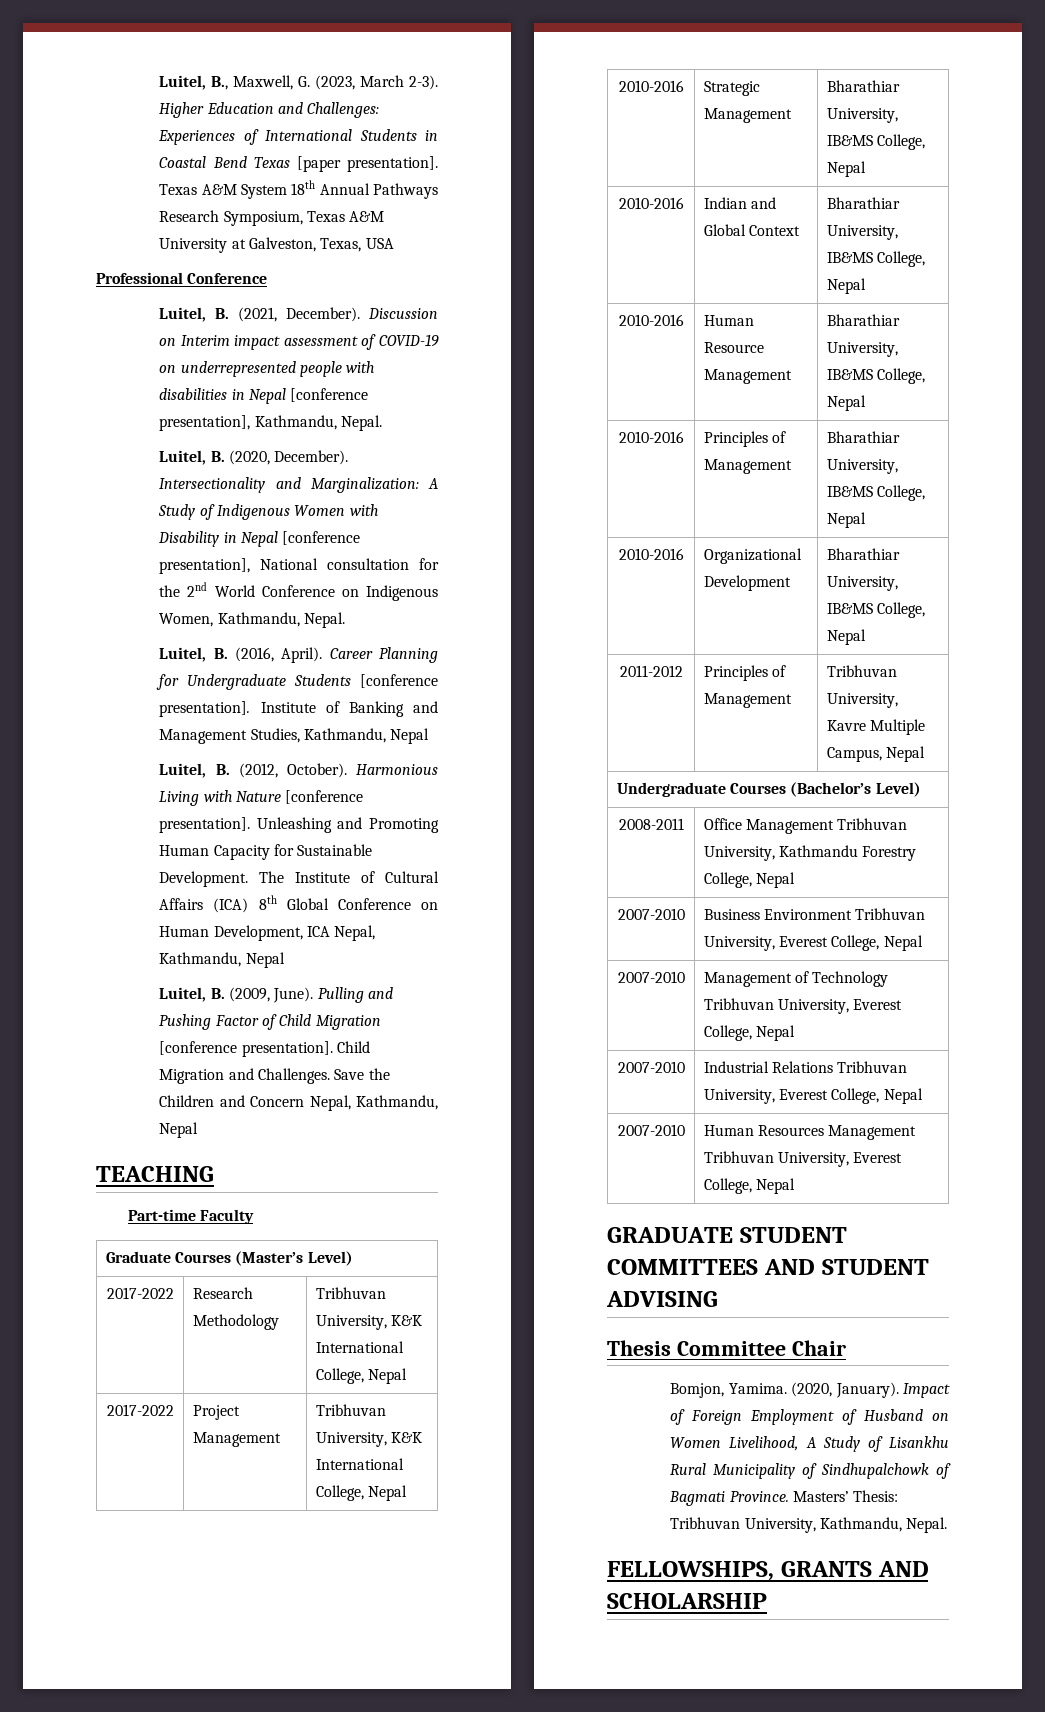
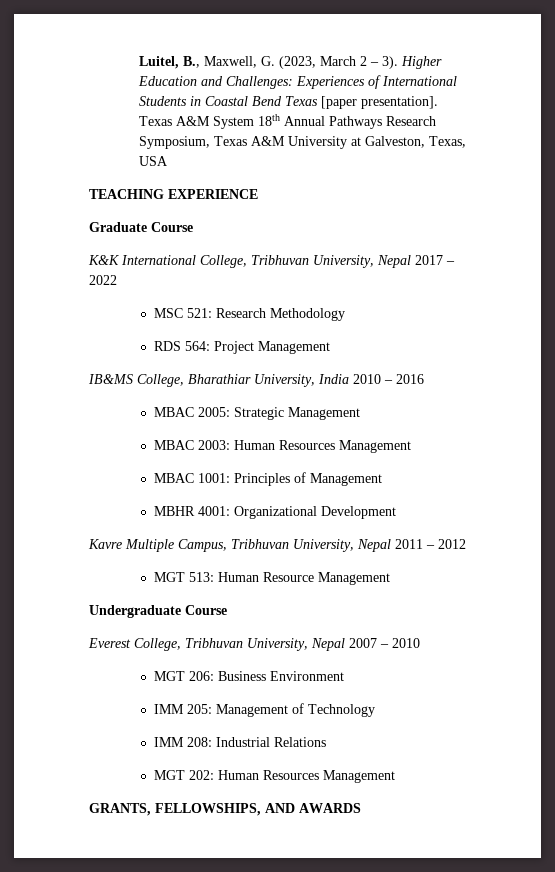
- Luitel, B., Maxwell, G. (2023, March 2-3).
+ Luitel, B., Maxwell, G. (2023, March 2 – 3).
- Professional Conference
- Luitel, B. (2021, December). Discussion on Interim impact assessment of COVID-19 on underrepresented people with disabilities in Nepal [conference presentation], Kathmandu, Nepal.
- Luitel, B. (2020, December). Intersectionality and Marginalization: A Study of Indigenous Women with Disability in Nepal [conference presentation], National consultation for the 2nd World Conference on Indigenous Women, Kathmandu, Nepal.
- Luitel, B. (2016, April). Career Planning for Undergraduate Students [conference presentation]. Institute of Banking and Management Studies, Kathmandu, Nepal
- Luitel, B. (2012, October). Harmonious Living with Nature [conference presentation]. Unleashing and Promoting Human Capacity for Sustainable Development. The Institute of Cultural Affairs (ICA) 8th Global Conference on Human Development, ICA Nepal, Kathmandu, Nepal
- Luitel, B. (2009, June). Pulling and Pushing Factor of Child Migration [conference presentation]. Child Migration and Challenges. Save the Children and Concern Nepal, Kathmandu, Nepal
- TEACHING
- Part-time Faculty
- Graduate Courses (Master’s Level)
- 2017-2022 | Research Methodology | Tribhuvan University, K&K International College, Nepal
- 2017-2022 | Project Management | Tribhuvan University, K&K International College, Nepal
- 2010-2016 | Strategic Management | Bharathiar University, IB&MS College, Nepal
- 2010-2016 | Indian and Global Context | Bharathiar University, IB&MS College, Nepal
- 2010-2016 | Human Resource Management | Bharathiar University, IB&MS College, Nepal
- 2010-2016 | Principles of Management | Bharathiar University, IB&MS College, Nepal
- 2010-2016 | Organizational Development | Bharathiar University, IB&MS College, Nepal
- 2011-2012 | Principles of Management | Tribhuvan University, Kavre Multiple Campus, Nepal
- Undergraduate Courses (Bachelor’s Level)
- 2008-2011 | Office Management Tribhuvan University, Kathmandu Forestry College, Nepal
- 2007-2010 | Business Environment Tribhuvan University, Everest College, Nepal
- 2007-2010 | Management of Technology Tribhuvan University, Everest College, Nepal
- 2007-2010 | Industrial Relations Tribhuvan University, Everest College, Nepal
- 2007-2010 | Human Resources Management Tribhuvan University, Everest College, Nepal
- GRADUATE STUDENT COMMITTEES AND STUDENT ADVISING
- Thesis Committee Chair
- Bomjon, Yamima. (2020, January). Impact of Foreign Employment of Husband on Women Livelihood, A Study of Lisankhu Rural Municipality of Sindhupalchowk of Bagmati Province. Masters’ Thesis: Tribhuvan University, Kathmandu, Nepal.
- FELLOWSHIPS, GRANTS AND SCHOLARSHIP
+ TEACHING EXPERIENCE
+ Graduate Course
+ K&K International College, Tribhuvan University, Nepal 2017 – 2022
+ MSC 521: Research Methodology
+ RDS 564: Project Management
+ IB&MS College, Bharathiar University, India 2010 – 2016
+ MBAC 2005: Strategic Management
+ MBAC 2003: Human Resources Management
+ MBAC 1001: Principles of Management
+ MBHR 4001: Organizational Development
+ Kavre Multiple Campus, Tribhuvan University, Nepal 2011 – 2012
+ MGT 513: Human Resource Management
+ Undergraduate Course
+ Everest College, Tribhuvan University, Nepal 2007 – 2010
+ MGT 206: Business Environment
+ IMM 205: Management of Technology
+ IMM 208: Industrial Relations
+ MGT 202: Human Resources Management
+ GRANTS, FELLOWSHIPS, AND AWARDS

